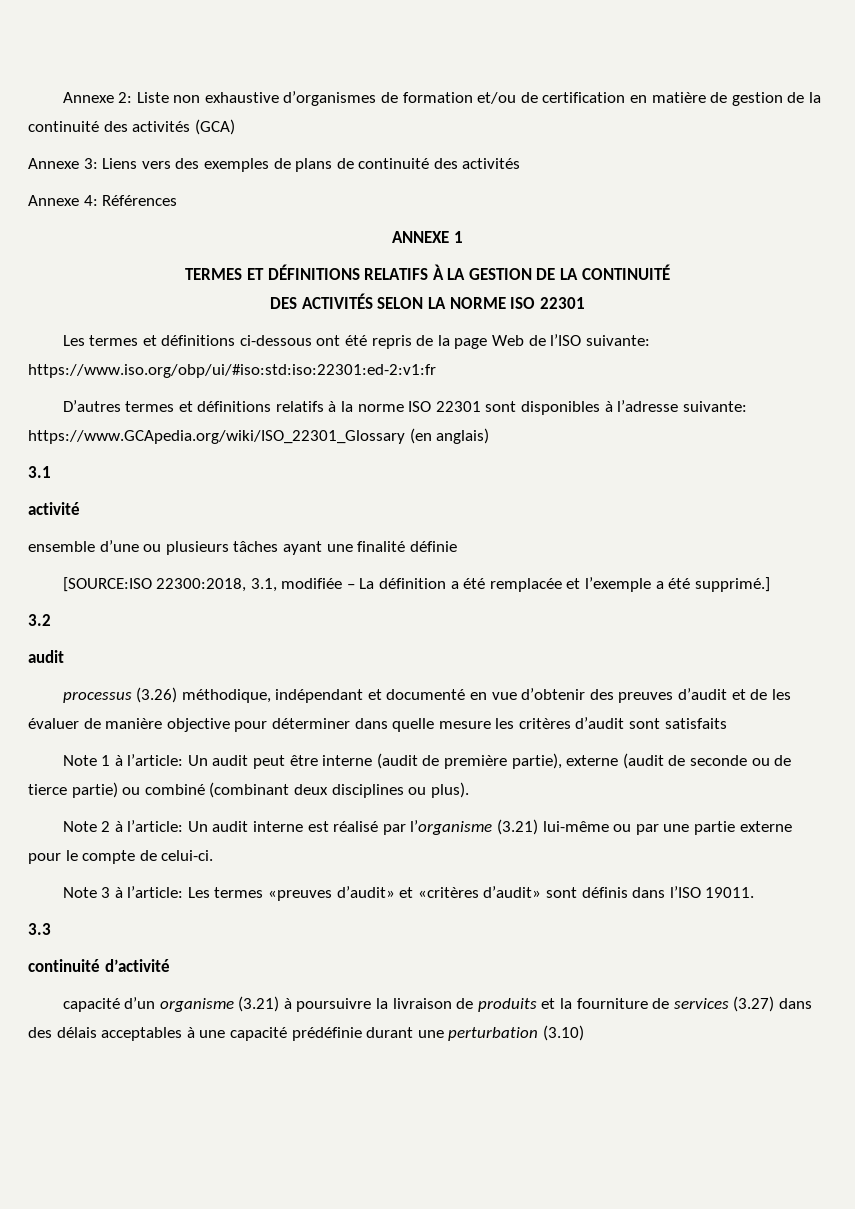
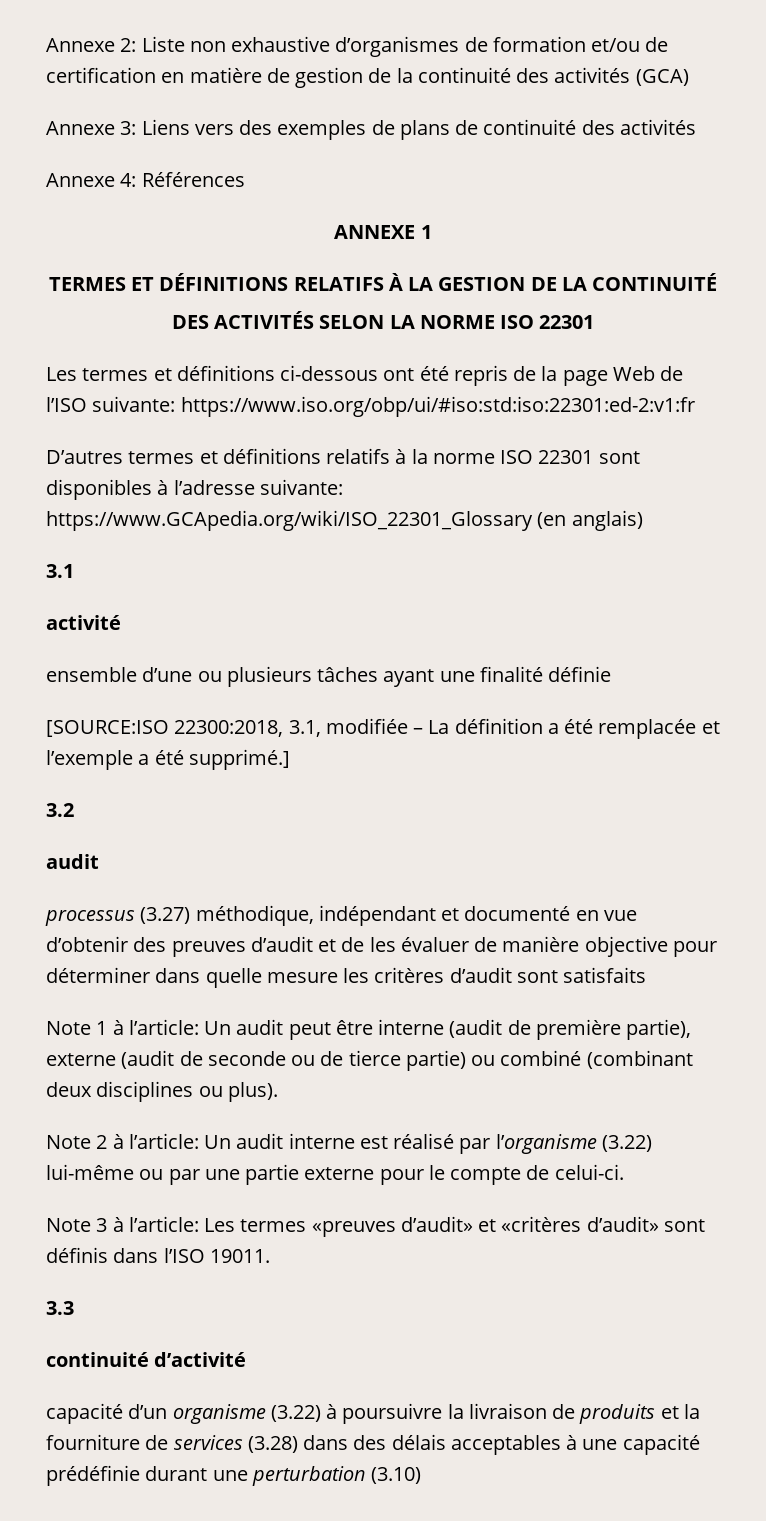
- processus (3.26) méthodique, indépendant et documenté en vue d’obtenir des preuves d’audit et de les évaluer de manière objective pour déterminer dans quelle mesure les critères d’audit sont satisfaits
+ processus (3.27) méthodique, indépendant et documenté en vue d’obtenir des preuves d’audit et de les évaluer de manière objective pour déterminer dans quelle mesure les critères d’audit sont satisfaits
- Note 2 à l’article: Un audit interne est réalisé par l’organisme (3.21) lui-même ou par une partie externe pour le compte de celui-ci.
+ Note 2 à l’article: Un audit interne est réalisé par l’organisme (3.22) lui-même ou par une partie externe pour le compte de celui-ci.
- capacité d’un organisme (3.21) à poursuivre la livraison de produits et la fourniture de services (3.27) dans des délais acceptables à une capacité prédéfinie durant une perturbation (3.10)
+ capacité d’un organisme (3.22) à poursuivre la livraison de produits et la fourniture de services (3.28) dans des délais acceptables à une capacité prédéfinie durant une perturbation (3.10)

